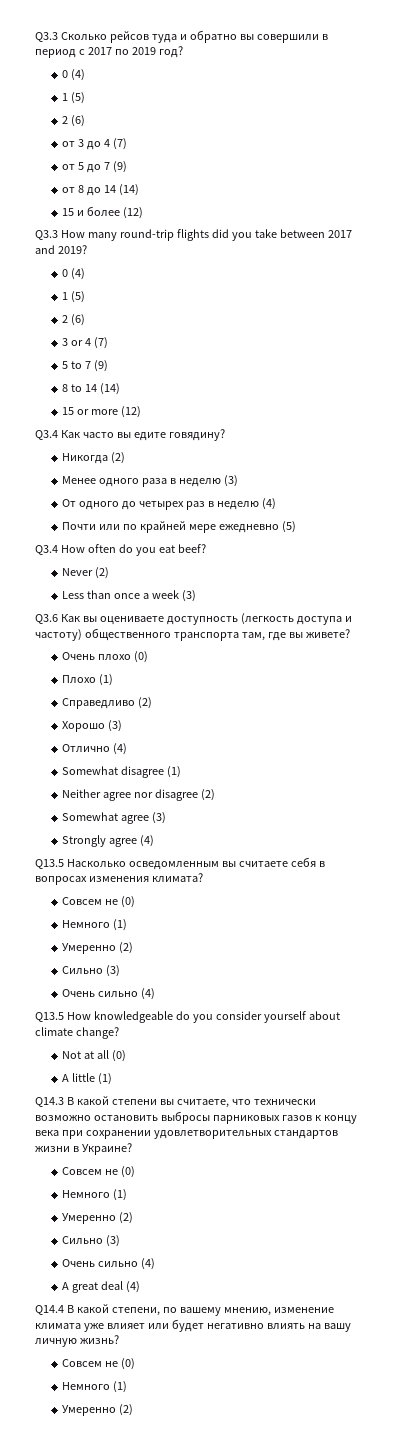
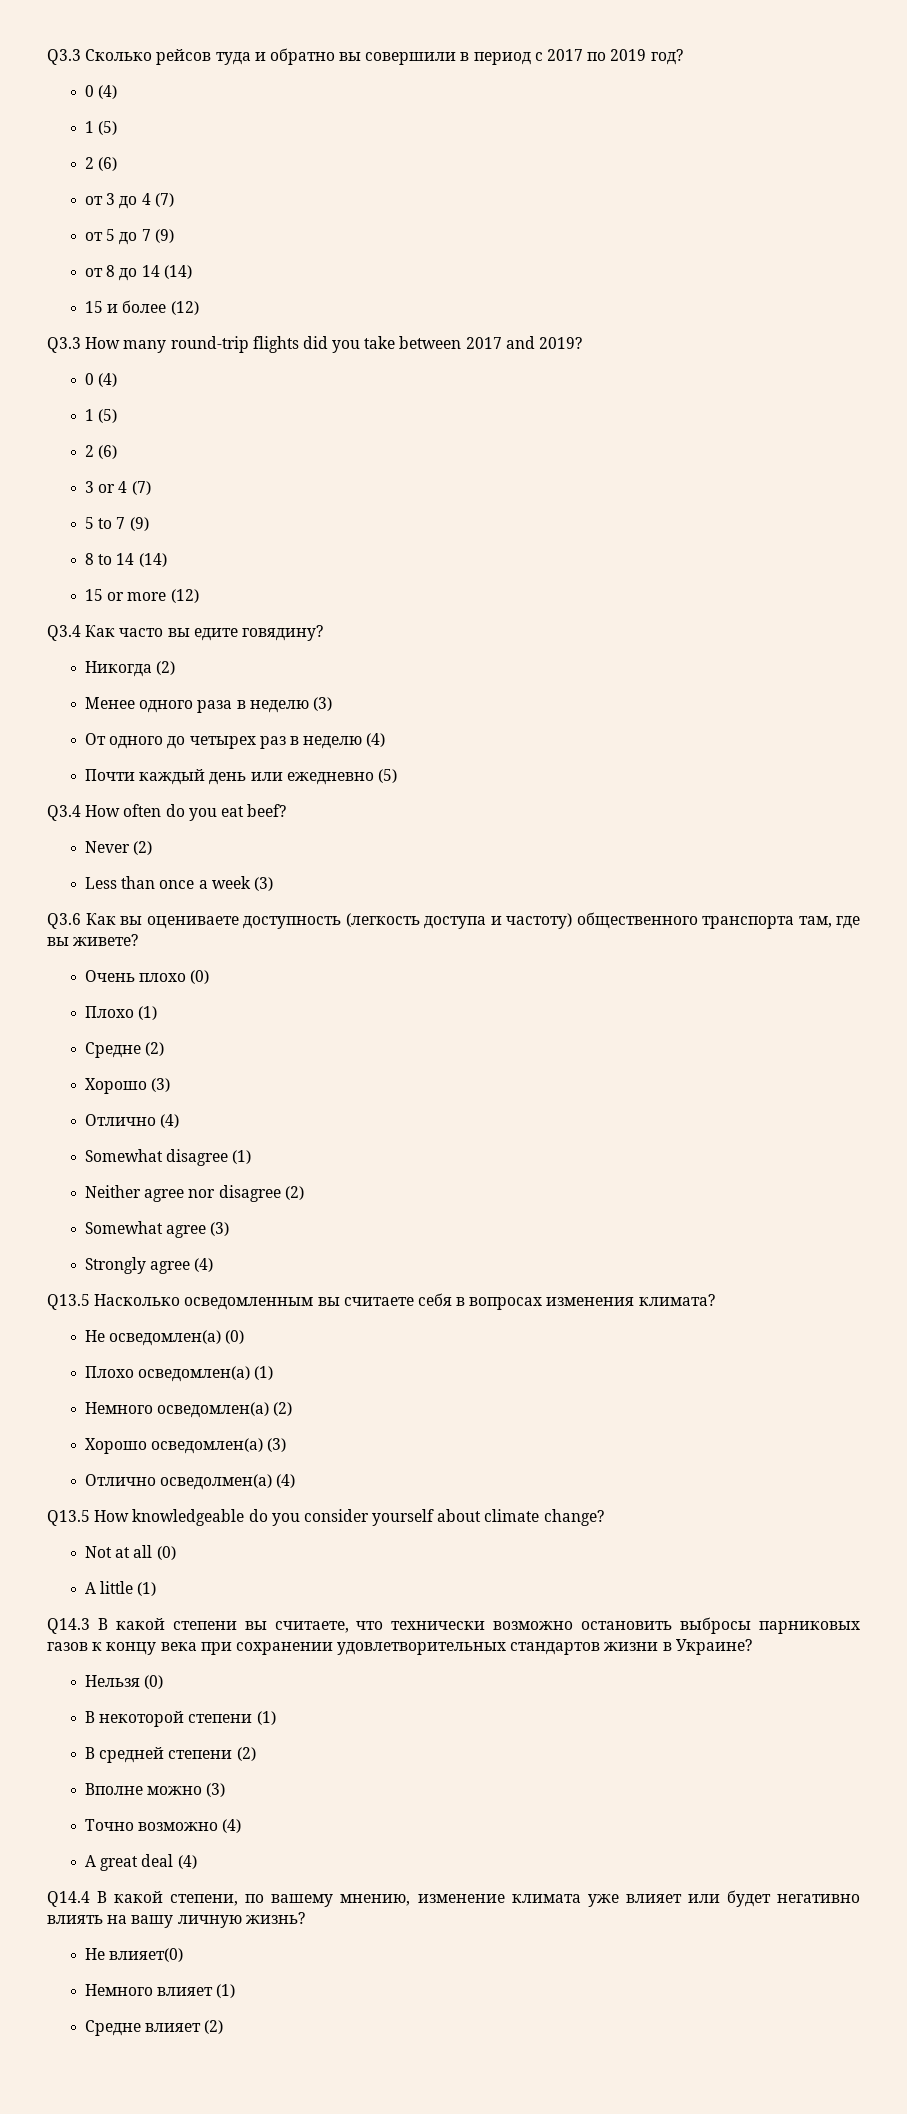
- Почти или по крайней мере ежедневно (5)
+ Почти каждый день или ежедневно (5)
- Справедливо (2)
+ Средне (2)
  Q13.5 Насколько осведомленным вы считаете себя в вопросах изменения климата?
- Совсем не (0)
- Немного (1)
- Умеренно (2)
- Сильно (3)
- Очень сильно (4)
+ Не осведомлен(а) (0)
+ Плохо осведомлен(а) (1)
+ Немного осведомлен(а) (2)
+ Хорошо осведомлен(а) (3)
+ Отлично осведолмен(а) (4)
  Q14.3 В какой степени вы считаете, что технически возможно остановить выбросы парниковых газов к концу века при сохранении удовлетворительных стандартов жизни в Украине?
- Совсем не (0)
- Немного (1)
- Умеренно (2)
- Сильно (3)
- Очень сильно (4)
+ Нельзя (0)
+ В некоторой степени (1)
+ В средней степени (2)
+ Вполне можно (3)
+ Точно возможно (4)
  Q14.4 В какой степени, по вашему мнению, изменение климата уже влияет или будет негативно влиять на вашу личную жизнь?
- Совсем не (0)
- Немного (1)
- Умеренно (2)
+ Не влияет(0)
+ Немного влияет (1)
+ Средне влияет (2)

